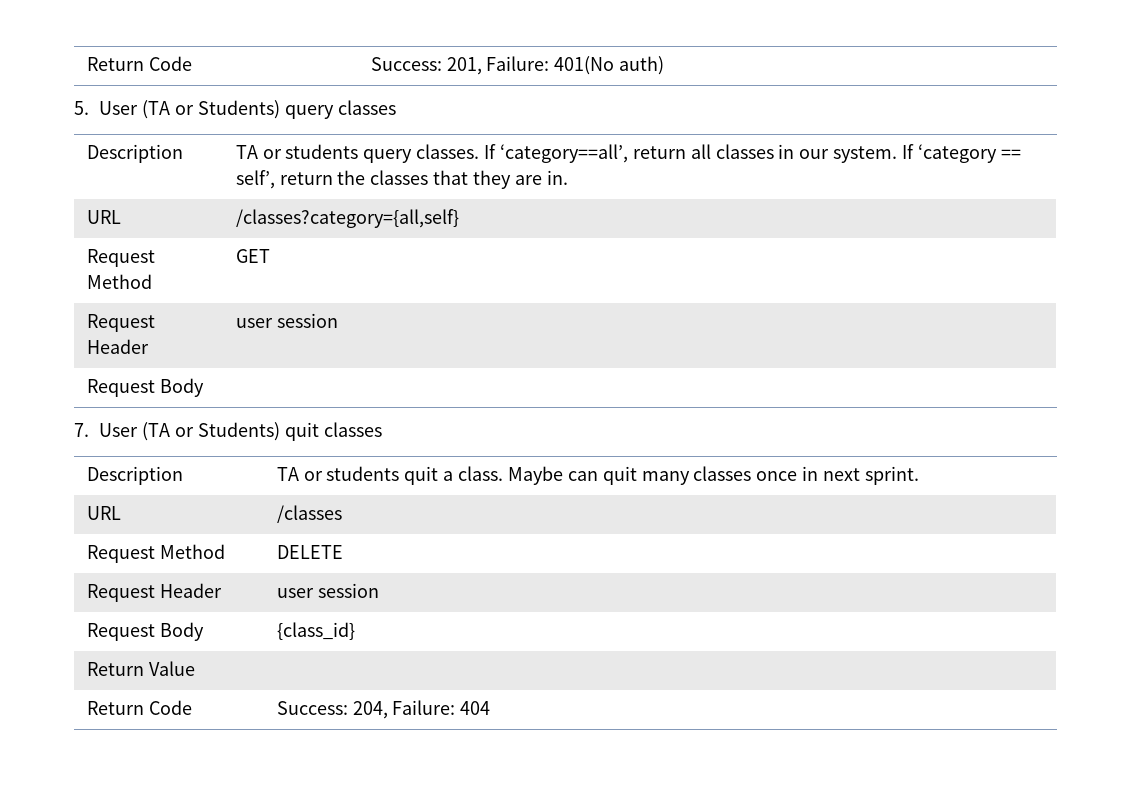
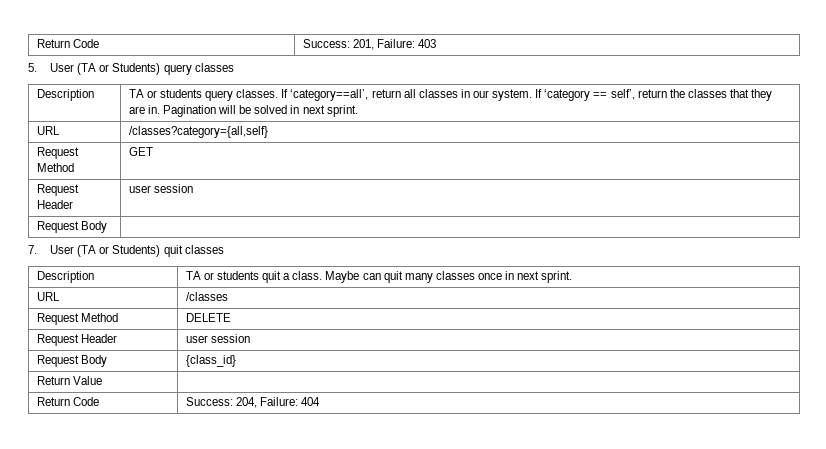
- Return Code | Success: 201, Failure: 401(No auth)
+ Return Code | Success: 201, Failure: 403
- Description | TA or students query classes. If ‘category==all’, return all classes in our system. If ‘category == self’, return the classes that they are in.
+ Description | TA or students query classes. If ‘category==all’, return all classes in our system. If ‘category == self’, return the classes that they are in. Pagination will be solved in next sprint.

